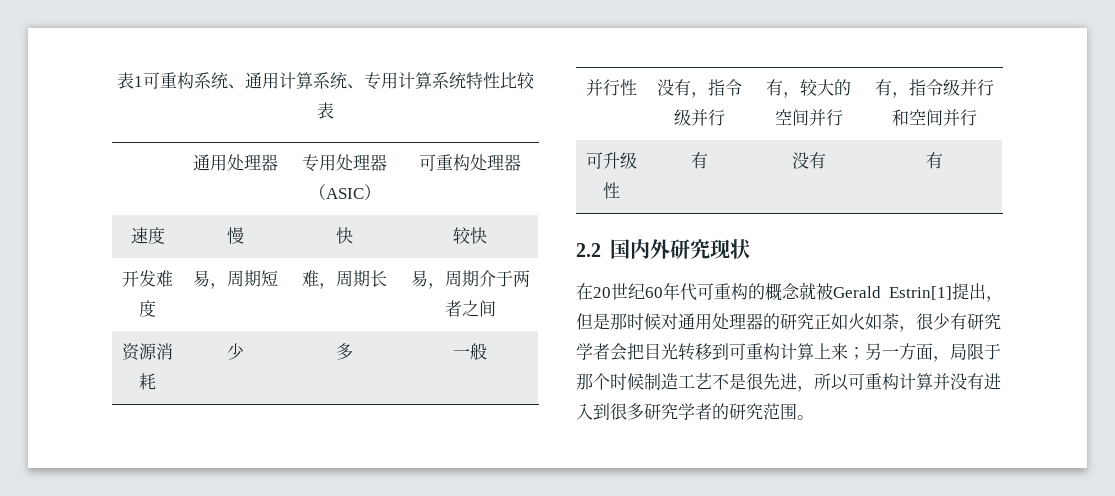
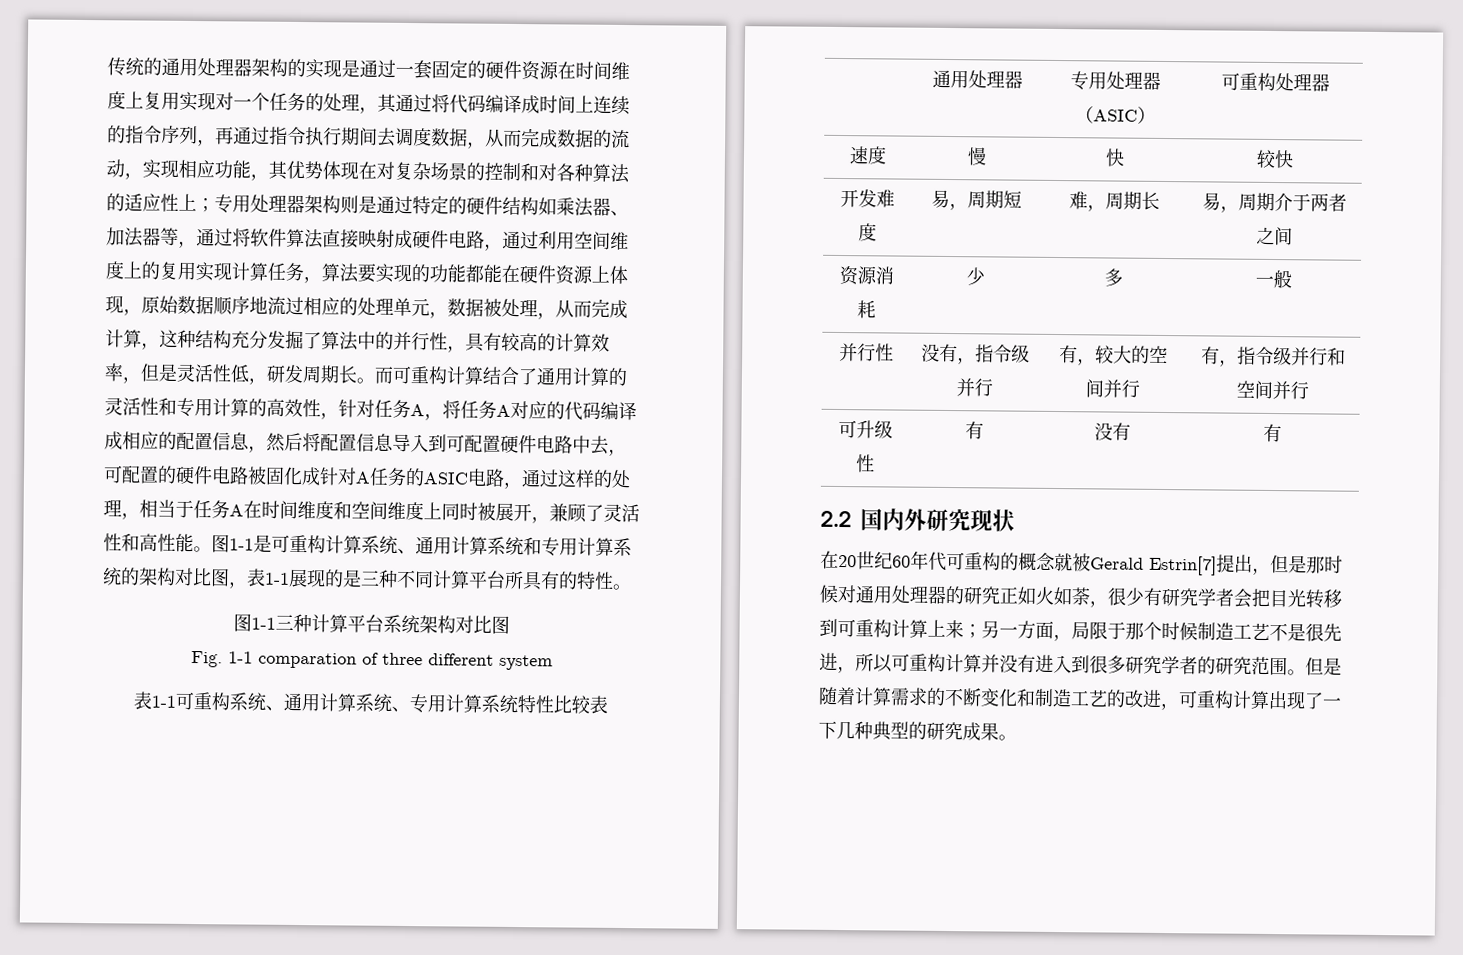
- 表1可重构系统、通用计算系统、专用计算系统特性比较表
+ 传统的通用处理器架构的实现是通过一套固定的硬件资源在时间维度上复用实现对一个任务的处理，其通过将代码编译成时间上连续的指令序列，再通过指令执行期间去调度数据，从而完成数据的流动，实现相应功能，其优势体现在对复杂场景的控制和对各种算法的适应性上；专用处理器架构则是通过特定的硬件结构如乘法器、加法器等，通过将软件算法直接映射成硬件电路，通过利用空间维度上的复用实现计算任务，算法要实现的功能都能在硬件资源上体现，原始数据顺序地流过相应的处理单元，数据被处理，从而完成计算，这种结构充分发掘了算法中的并行性，具有较高的计算效率，但是灵活性低，研发周期长。而可重构计算结合了通用计算的灵活性和专用计算的高效性，针对任务A，将任务A对应的代码编译成相应的配置信息，然后将配置信息导入到可配置硬件电路中去，可配置的硬件电路被固化成针对A任务的ASIC电路，通过这样的处理，相当于任务A在时间维度和空间维度上同时被展开，兼顾了灵活性和高性能。图1-1是可重构计算系统、通用计算系统和专用计算系统的架构对比图，表1-1展现的是三种不同计算平台所具有的特性。
+ 图1-1三种计算平台系统架构对比图
+ Fig. 1-1 comparation of three different system
+ 表1-1可重构系统、通用计算系统、专用计算系统特性比较表
- 在20世纪60年代可重构的概念就被Gerald Estrin[1]提出，但是那时候对通用处理器的研究正如火如荼，很少有研究学者会把目光转移到可重构计算上来；另一方面，局限于那个时候制造工艺不是很先进，所以可重构计算并没有进入到很多研究学者的研究范围。
+ 在20世纪60年代可重构的概念就被Gerald Estrin[7]提出，但是那时候对通用处理器的研究正如火如荼，很少有研究学者会把目光转移到可重构计算上来；另一方面，局限于那个时候制造工艺不是很先进，所以可重构计算并没有进入到很多研究学者的研究范围。
+ 但是随着计算需求的不断变化和制造工艺的改进，可重构计算出现了一下几种典型的研究成果。

